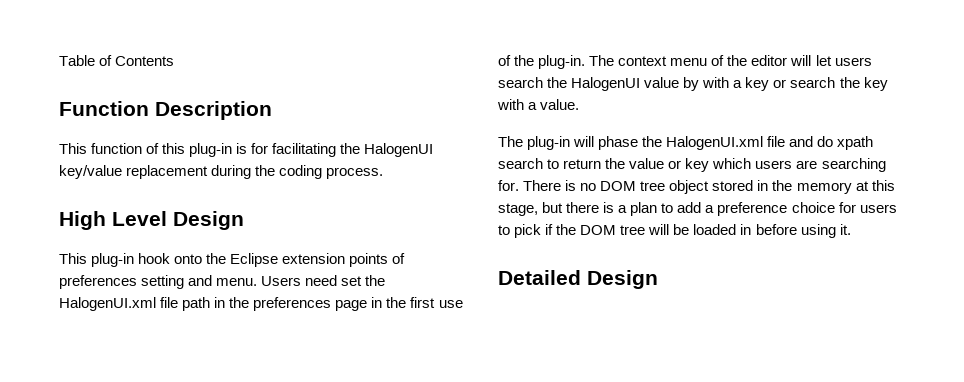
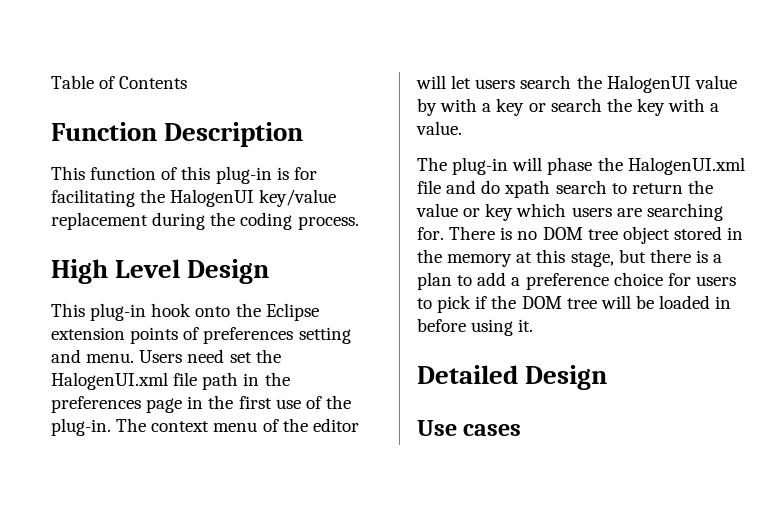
+ Use cases

